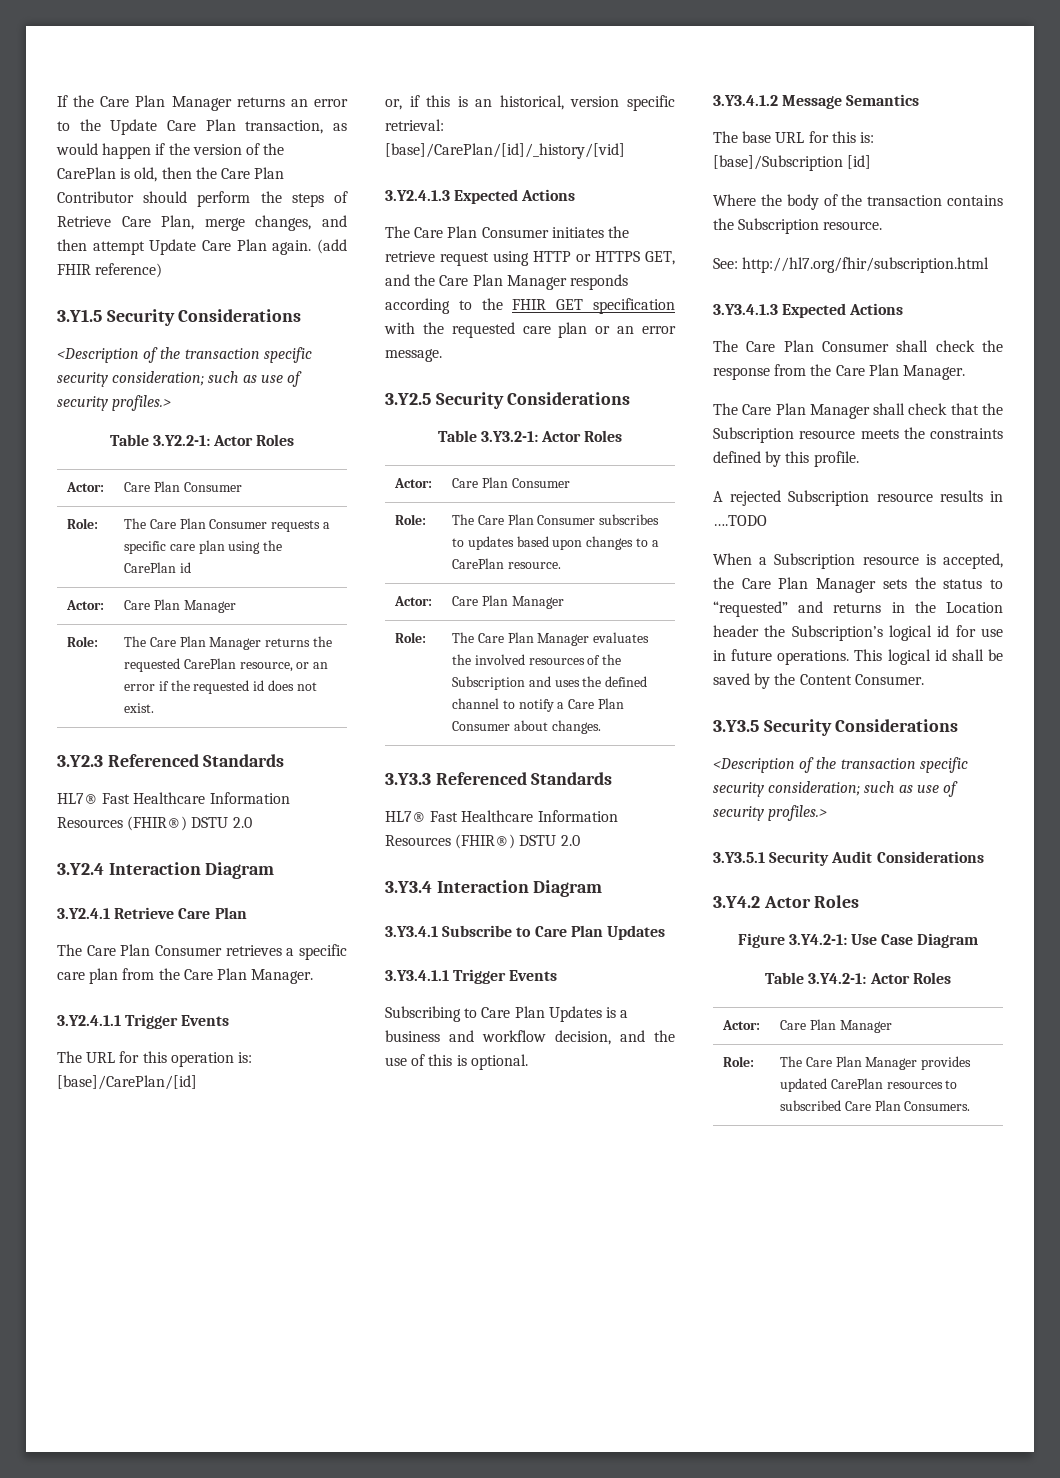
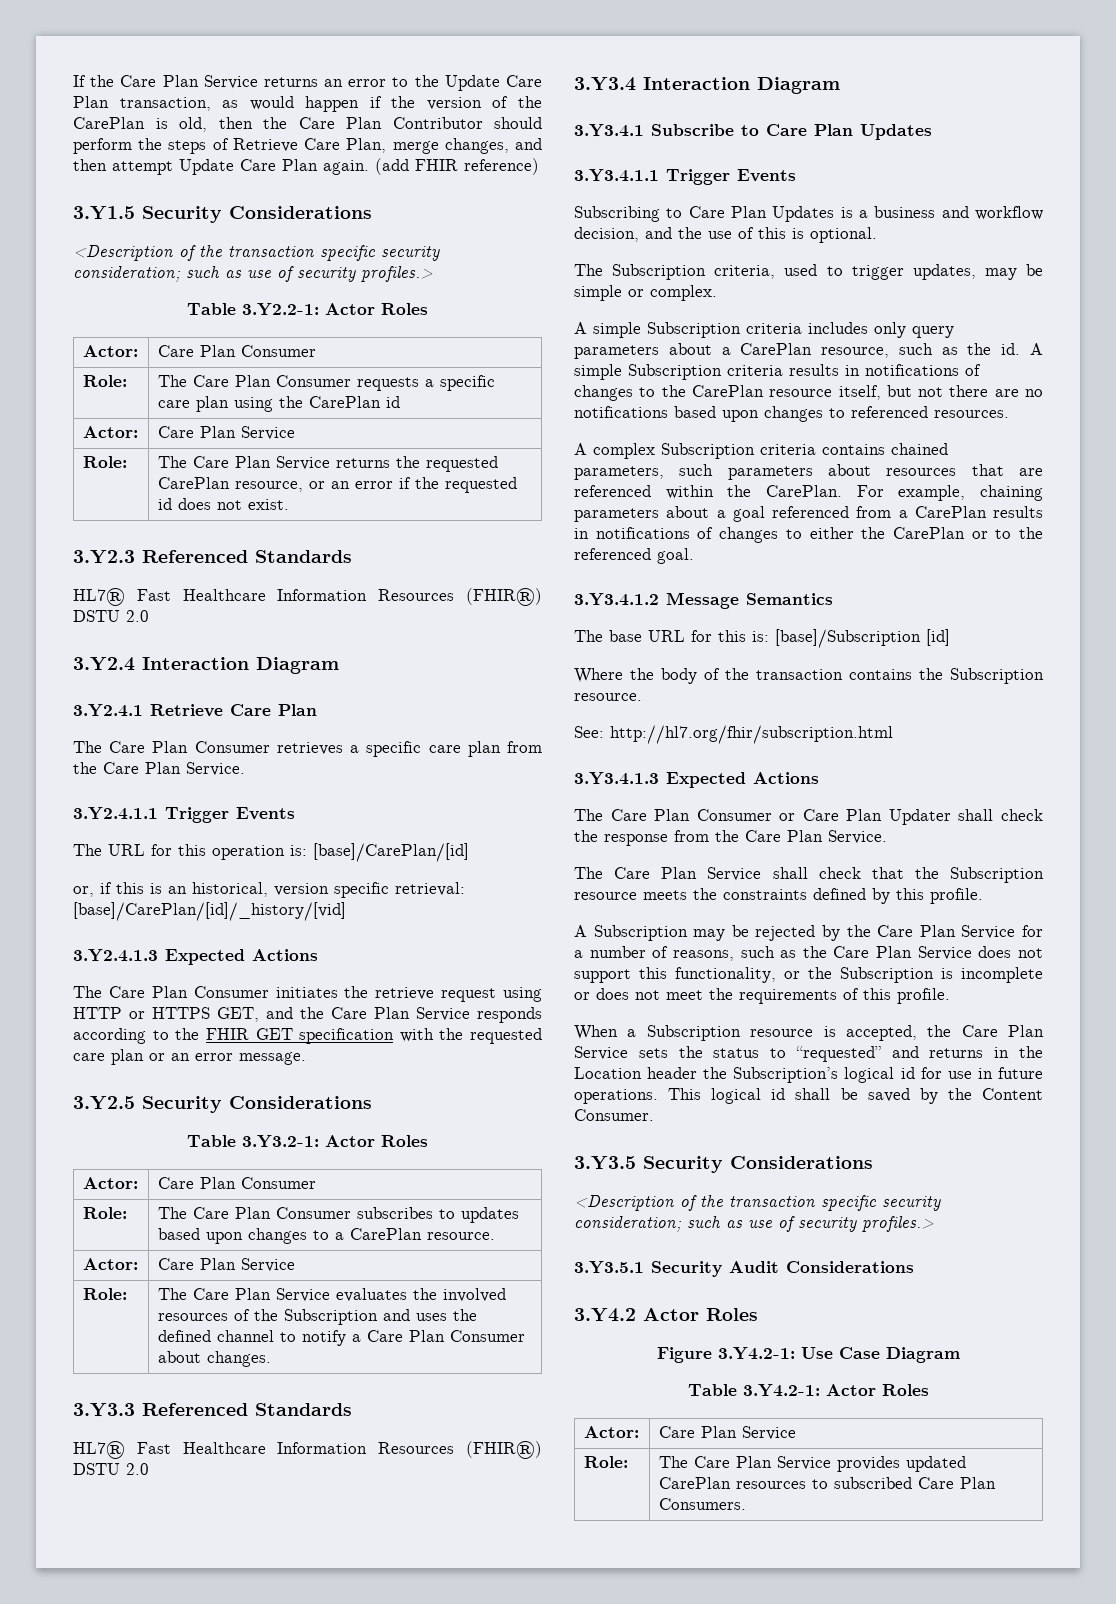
- If the Care Plan Manager returns an error to the Update Care Plan transaction, as would happen if the version of the CarePlan is old, then the Care Plan Contributor should perform the steps of Retrieve Care Plan, merge changes, and then attempt Update Care Plan again.
+ If the Care Plan Service returns an error to the Update Care Plan transaction, as would happen if the version of the CarePlan is old, then the Care Plan Contributor should perform the steps of Retrieve Care Plan, merge changes, and then attempt Update Care Plan again.
  Role: | The Care Plan Consumer requests a specific care plan using the CarePlan id
- Actor: | Care Plan Manager
- Role: | The Care Plan Manager returns the requested CarePlan resource, or an error if the requested id does not exist.
+ Actor: | Care Plan Service
+ Role: | The Care Plan Service returns the requested CarePlan resource, or an error if the requested id does not exist.
- The Care Plan Consumer retrieves a specific care plan from the Care Plan Manager.
+ The Care Plan Consumer retrieves a specific care plan from the Care Plan Service.
- The Care Plan Consumer initiates the retrieve request using HTTP or HTTPS GET, and the Care Plan Manager responds according to the FHIR GET specification with the requested care plan or an error message.
+ The Care Plan Consumer initiates the retrieve request using HTTP or HTTPS GET, and the Care Plan Service responds according to the FHIR GET specification with the requested care plan or an error message.
  Role: | The Care Plan Consumer subscribes to updates based upon changes to a CarePlan resource.
- Actor: | Care Plan Manager
- Role: | The Care Plan Manager evaluates the involved resources of the Subscription and uses the defined channel to notify a Care Plan Consumer about changes.
+ Actor: | Care Plan Service
+ Role: | The Care Plan Service evaluates the involved resources of the Subscription and uses the defined channel to notify a Care Plan Consumer about changes.
+ The Subscription criteria, used to trigger updates, may be simple or complex.
+ A simple Subscription criteria includes only query parameters about a CarePlan resource, such as the id. A simple Subscription criteria results in notifications of changes to the CarePlan resource itself, but not there are no notifications based upon changes to referenced resources.
+ A complex Subscription criteria contains chained parameters, such parameters about resources that are referenced within the CarePlan. For example, chaining parameters about a goal referenced from a CarePlan results in notifications of changes to either the CarePlan or to the referenced goal.
- The Care Plan Consumer shall check the response from the Care Plan Manager.
- The Care Plan Manager shall check that the Subscription resource meets the constraints defined by this profile.
+ The Care Plan Consumer or Care Plan Updater shall check the response from the Care Plan Service.
+ The Care Plan Service shall check that the Subscription resource meets the constraints defined by this profile.
- A rejected Subscription resource results in ….TODO
+ A Subscription may be rejected by the Care Plan Service for a number of reasons, such as the Care Plan Service does not support this functionality, or the Subscription is incomplete or does not meet the requirements of this profile.
- When a Subscription resource is accepted, the Care Plan Manager sets the status to “requested” and returns in the Location header the Subscription’s logical id for use in future operations.
+ When a Subscription resource is accepted, the Care Plan Service sets the status to “requested” and returns in the Location header the Subscription’s logical id for use in future operations.
  Table 3.Y4.2-1: Actor Roles
- Actor: | Care Plan Manager
- Role: | The Care Plan Manager provides updated CarePlan resources to subscribed Care Plan Consumers.
+ Actor: | Care Plan Service
+ Role: | The Care Plan Service provides updated CarePlan resources to subscribed Care Plan Consumers.

